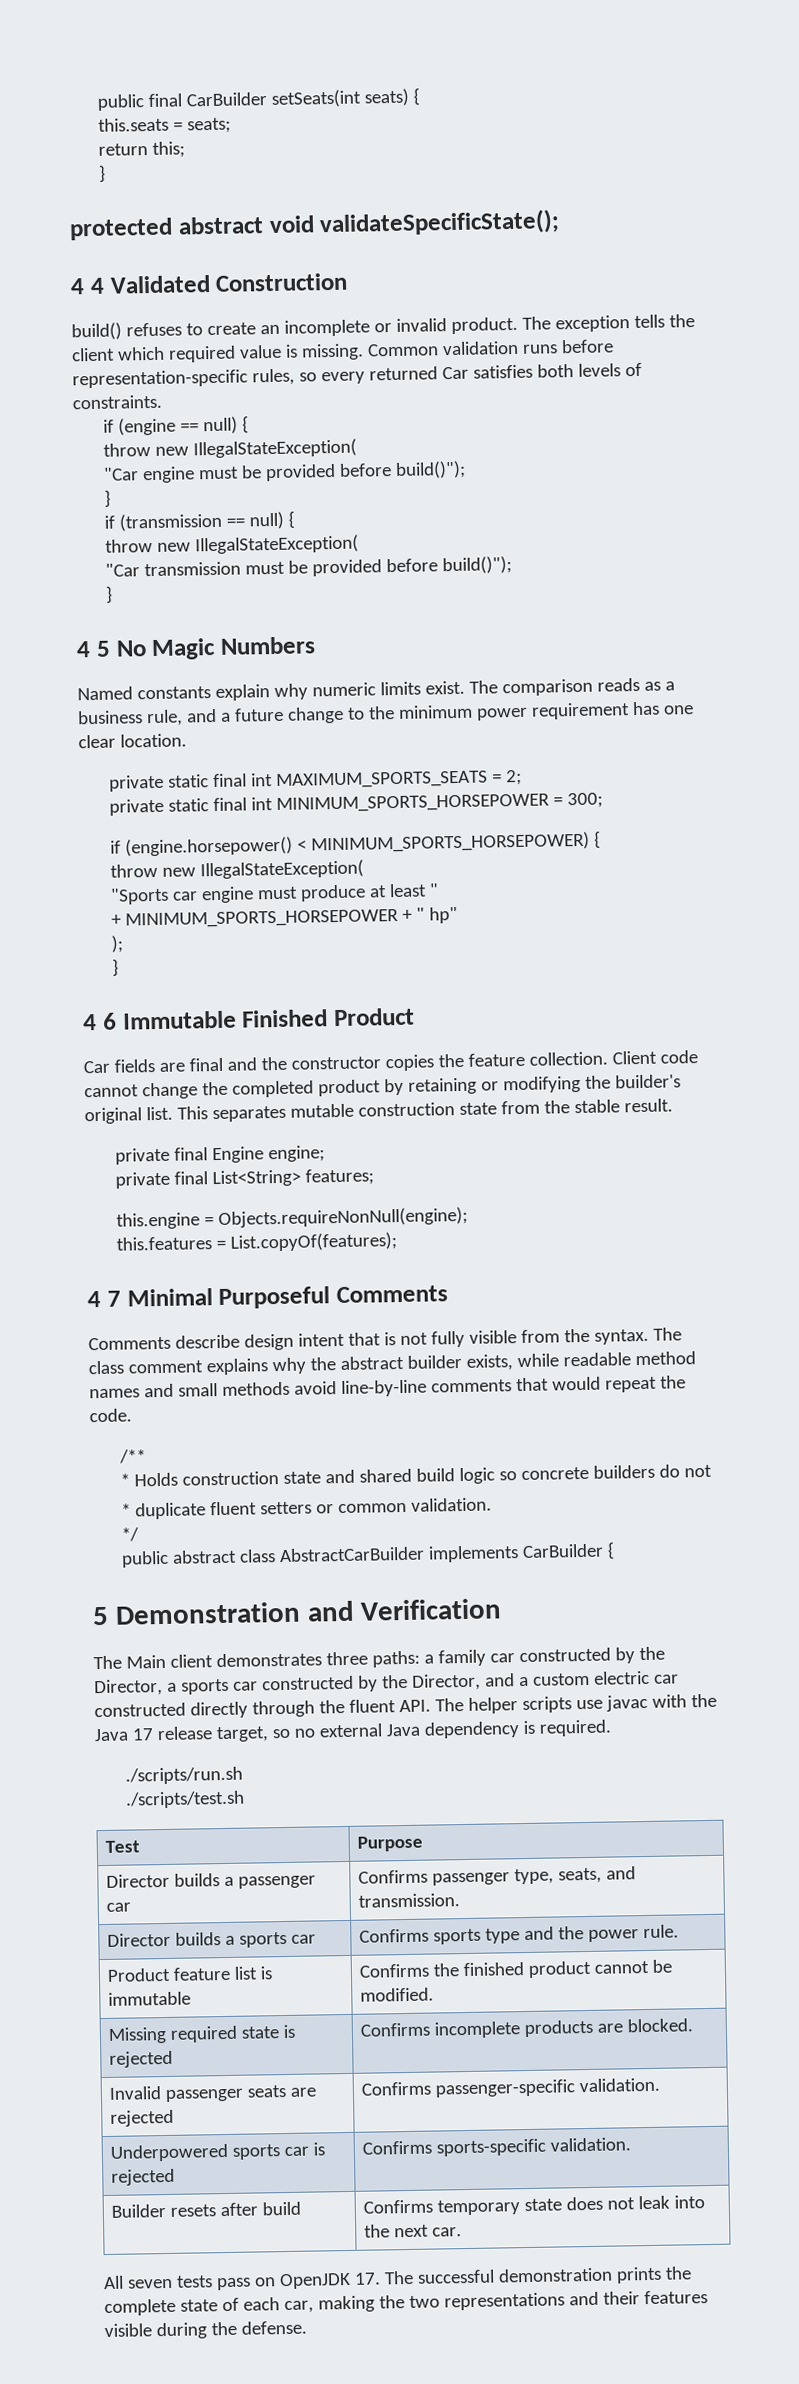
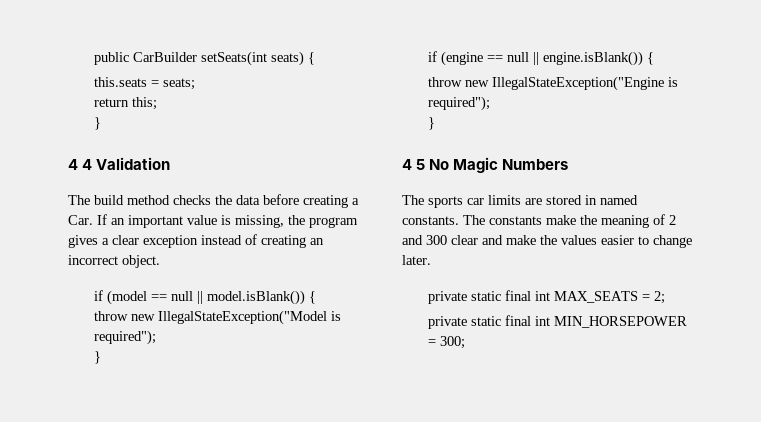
- public final CarBuilder setSeats(int seats) {
+ public CarBuilder setSeats(int seats) {
- protected abstract void validateSpecificState();
- 4 4 Validated Construction
- build() refuses to create an incomplete or invalid product. The exception tells the client which required value is missing. Common validation runs before representation-specific rules, so every returned Car satisfies both levels of constraints.
+ 4 4 Validation
+ The build method checks the data before creating a Car. If an important value is missing, the program gives a clear exception instead of creating an incorrect object.
+ if (model == null || model.isBlank()) {
+ throw new IllegalStateException("Model is required");
+ }
- if (engine == null) {
- throw new IllegalStateException(
- "Car engine must be provided before build()");
- }
- if (transmission == null) {
- throw new IllegalStateException(
- "Car transmission must be provided before build()");
+ if (engine == null || engine.isBlank()) {
+ throw new IllegalStateException("Engine is required");
- Named constants explain why numeric limits exist. The comparison reads as a business rule, and a future change to the minimum power requirement has one clear location.
- private static final int MAXIMUM_SPORTS_SEATS = 2;
+ The sports car limits are stored in named constants. The constants make the meaning of 2 and 300 clear and make the values easier to change later.
+ private static final int MAX_SEATS = 2;
- private static final int MINIMUM_SPORTS_HORSEPOWER = 300;
+ private static final int MIN_HORSEPOWER = 300;
- if (engine.horsepower() < MINIMUM_SPORTS_HORSEPOWER) {
- throw new IllegalStateException(
- "Sports car engine must produce at least "
- + MINIMUM_SPORTS_HORSEPOWER + " hp"
- );
- }
- 4 6 Immutable Finished Product
- Car fields are final and the constructor copies the feature collection. Client code cannot change the completed product by retaining or modifying the builder's original list. This separates mutable construction state from the stable result.
- private final Engine engine;
- private final List<String> features;
- this.engine = Objects.requireNonNull(engine);
- this.features = List.copyOf(features);
- 4 7 Minimal Purposeful Comments
- Comments describe design intent that is not fully visible from the syntax. The class comment explains why the abstract builder exists, while readable method names and small methods avoid line-by-line comments that would repeat the code.
- /**
- * Holds construction state and shared build logic so concrete builders do not
- * duplicate fluent setters or common validation.
- */
- public abstract class AbstractCarBuilder implements CarBuilder {
- 5 Demonstration and Verification
- The Main client demonstrates three paths: a family car constructed by the Director, a sports car constructed by the Director, and a custom electric car constructed directly through the fluent API. The helper scripts use javac with the Java 17 release target, so no external Java dependency is required.
- ./scripts/run.sh
- ./scripts/test.sh
- Test | Purpose
- Director builds a passenger car | Confirms passenger type, seats, and transmission.
- Director builds a sports car | Confirms sports type and the power rule.
- Product feature list is immutable | Confirms the finished product cannot be modified.
- Missing required state is rejected | Confirms incomplete products are blocked.
- Invalid passenger seats are rejected | Confirms passenger-specific validation.
- Underpowered sports car is rejected | Confirms sports-specific validation.
- Builder resets after build | Confirms temporary state does not leak into the next car.
- All seven tests pass on OpenJDK 17. The successful demonstration prints the complete state of each car, making the two representations and their features visible during the defense.

